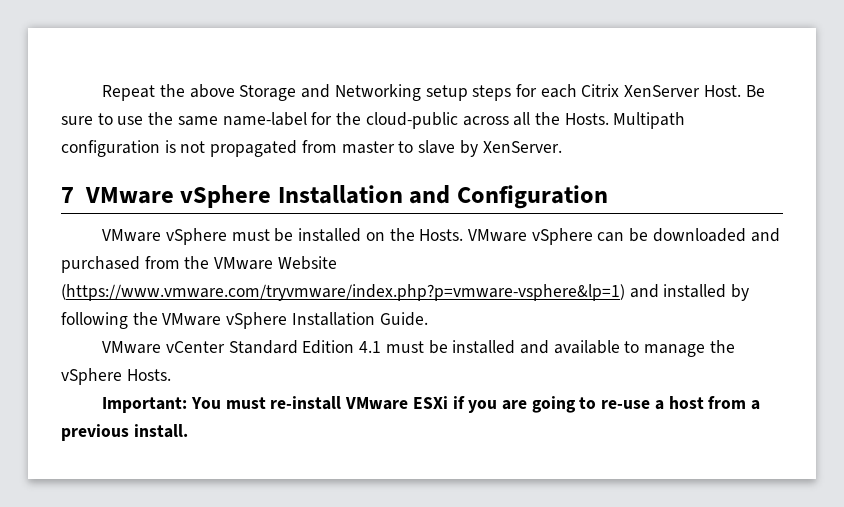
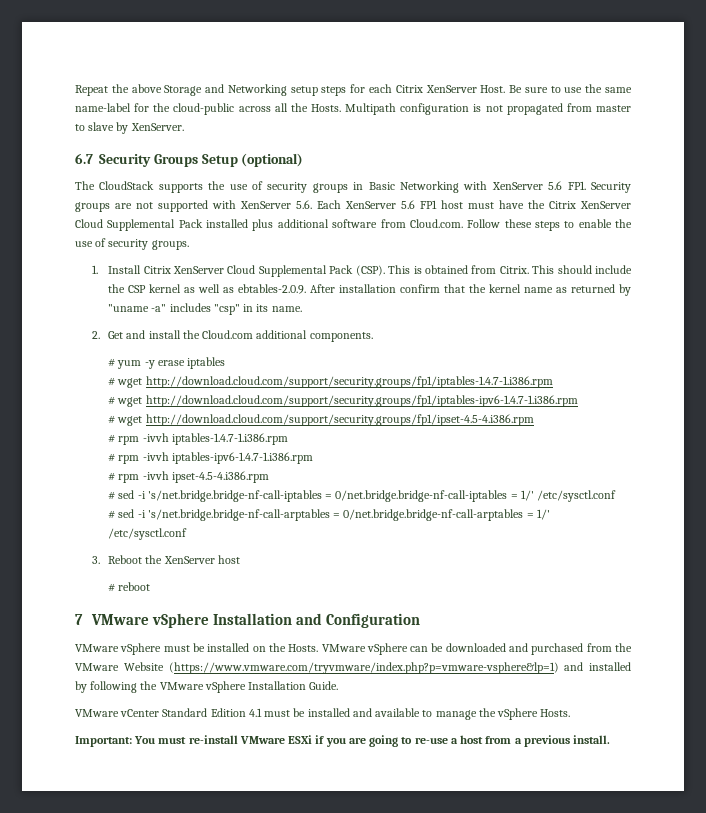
+ 6.7 Security Groups Setup (optional)
+ The CloudStack supports the use of security groups in Basic Networking with XenServer 5.6 FP1. Security groups are not supported with XenServer 5.6. Each XenServer 5.6 FP1 host must have the Citrix XenServer Cloud Supplemental Pack installed plus additional software from Cloud.com. Follow these steps to enable the use of security groups.
+ 1. Install Citrix XenServer Cloud Supplemental Pack (CSP). This is obtained from Citrix. This should include the CSP kernel as well as ebtables-2.0.9. After installation confirm that the kernel name as returned by "uname -a" includes "csp" in its name.
+ 2. Get and install the Cloud.com additional components.
+ # yum -y erase iptables
+ # wget http://download.cloud.com/support/security.groups/fp1/iptables-1.4.7-1.i386.rpm
+ # wget http://download.cloud.com/support/security.groups/fp1/iptables-ipv6-1.4.7-1.i386.rpm
+ # wget http://download.cloud.com/support/security.groups/fp1/ipset-4.5-4.i386.rpm
+ # rpm -ivvh iptables-1.4.7-1.i386.rpm
+ # rpm -ivvh iptables-ipv6-1.4.7-1.i386.rpm
+ # rpm -ivvh ipset-4.5-4.i386.rpm
+ # sed -i 's/net.bridge.bridge-nf-call-iptables = 0/net.bridge.bridge-nf-call-iptables = 1/' /etc/sysctl.conf
+ # sed -i 's/net.bridge.bridge-nf-call-arptables = 0/net.bridge.bridge-nf-call-arptables = 1/' /etc/sysctl.conf
+ 3. Reboot the XenServer host
+ # reboot

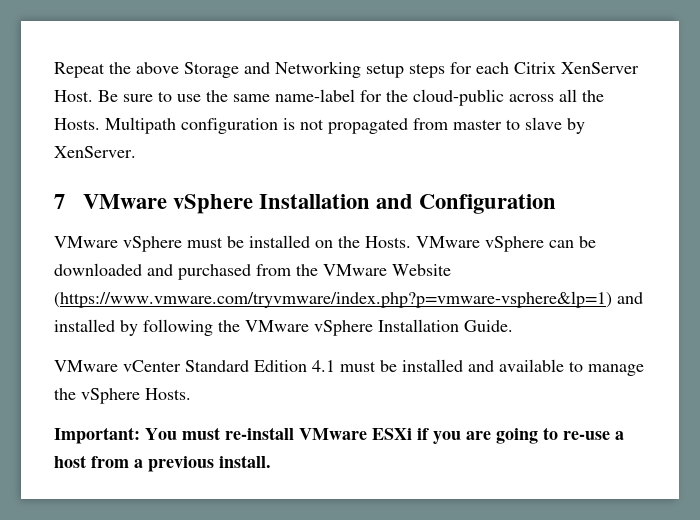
- 6.7 Security Groups Setup (optional)
- The CloudStack supports the use of security groups in Basic Networking with XenServer 5.6 FP1. Security groups are not supported with XenServer 5.6. Each XenServer 5.6 FP1 host must have the Citrix XenServer Cloud Supplemental Pack installed plus additional software from Cloud.com. Follow these steps to enable the use of security groups.
- 1. Install Citrix XenServer Cloud Supplemental Pack (CSP). This is obtained from Citrix. This should include the CSP kernel as well as ebtables-2.0.9. After installation confirm that the kernel name as returned by "uname -a" includes "csp" in its name.
- 2. Get and install the Cloud.com additional components.
- # yum -y erase iptables
- # wget http://download.cloud.com/support/security.groups/fp1/iptables-1.4.7-1.i386.rpm
- # wget http://download.cloud.com/support/security.groups/fp1/iptables-ipv6-1.4.7-1.i386.rpm
- # wget http://download.cloud.com/support/security.groups/fp1/ipset-4.5-4.i386.rpm
- # rpm -ivvh iptables-1.4.7-1.i386.rpm
- # rpm -ivvh iptables-ipv6-1.4.7-1.i386.rpm
- # rpm -ivvh ipset-4.5-4.i386.rpm
- # sed -i 's/net.bridge.bridge-nf-call-iptables = 0/net.bridge.bridge-nf-call-iptables = 1/' /etc/sysctl.conf
- # sed -i 's/net.bridge.bridge-nf-call-arptables = 0/net.bridge.bridge-nf-call-arptables = 1/' /etc/sysctl.conf
- 3. Reboot the XenServer host
- # reboot

